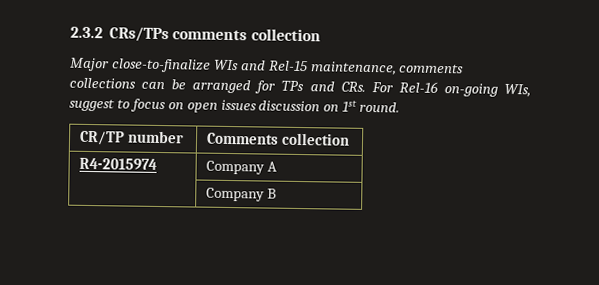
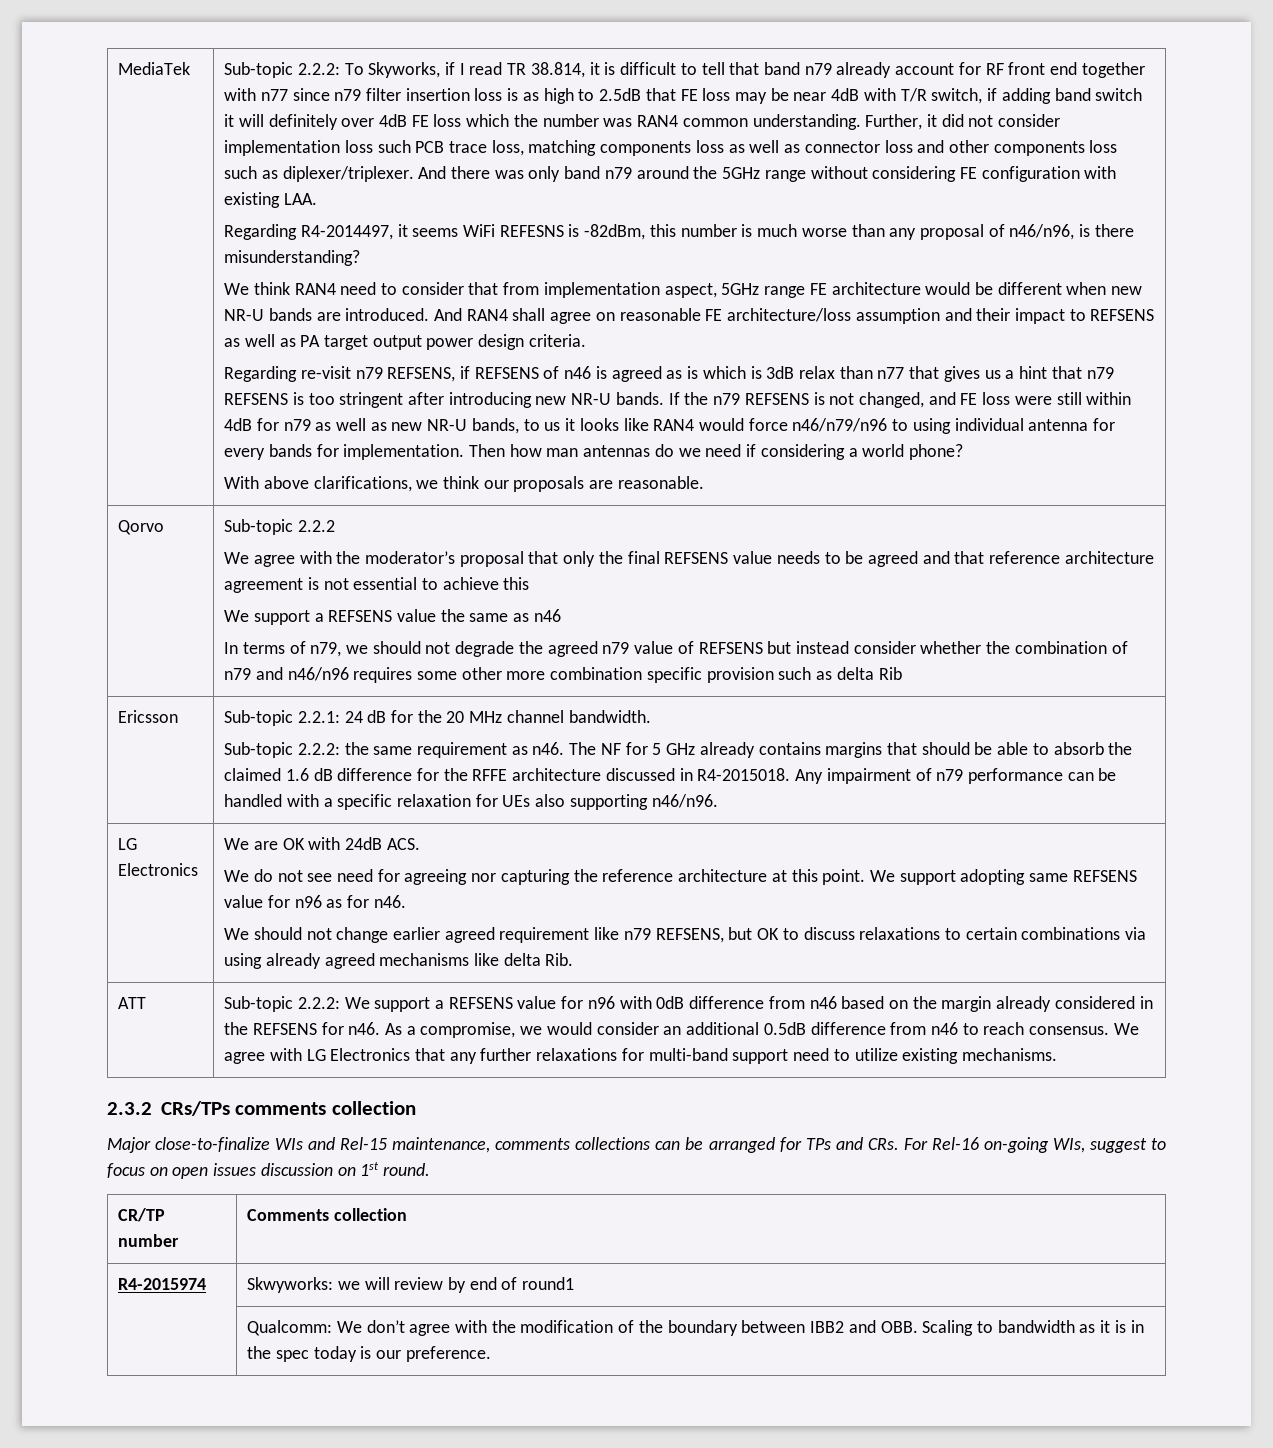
+ MediaTek | Sub-topic 2.2.2: To Skyworks, if I read TR 38.814, it is difficult to tell that band n79 already account for RF front end together with n77 since n79 filter insertion loss is as high to 2.5dB that FE loss may be near 4dB with T/R switch, if adding band switch it will definitely over 4dB FE loss which the number was RAN4 common understanding. Further, it did not consider implementation loss such PCB trace loss, matching components loss as well as connector loss and other components loss such as diplexer/triplexer. And there was only band n79 around the 5GHz range without considering FE configuration with existing LAA.
+ Regarding R4-2014497, it seems WiFi REFESNS is -82dBm, this number is much worse than any proposal of n46/n96, is there misunderstanding?
+ We think RAN4 need to consider that from implementation aspect, 5GHz range FE architecture would be different when new NR-U bands are introduced. And RAN4 shall agree on reasonable FE architecture/loss assumption and their impact to REFSENS as well as PA target output power design criteria.
+ Regarding re-visit n79 REFSENS, if REFSENS of n46 is agreed as is which is 3dB relax than n77 that gives us a hint that n79 REFSENS is too stringent after introducing new NR-U bands. If the n79 REFSENS is not changed, and FE loss were still within 4dB for n79 as well as new NR-U bands, to us it looks like RAN4 would force n46/n79/n96 to using individual antenna for every bands for implementation. Then how man antennas do we need if considering a world phone?
+ With above clarifications, we think our proposals are reasonable.
+ Qorvo | Sub-topic 2.2.2
+ We agree with the moderator’s proposal that only the final REFSENS value needs to be agreed and that reference architecture agreement is not essential to achieve this
+ We support a REFSENS value the same as n46
+ In terms of n79, we should not degrade the agreed n79 value of REFSENS but instead consider whether the combination of n79 and n46/n96 requires some other more combination specific provision such as delta Rib
+ Ericsson | Sub-topic 2.2.1: 24 dB for the 20 MHz channel bandwidth.
+ Sub-topic 2.2.2: the same requirement as n46. The NF for 5 GHz already contains margins that should be able to absorb the claimed 1.6 dB difference for the RFFE architecture discussed in R4-2015018. Any impairment of n79 performance can be handled with a specific relaxation for UEs also supporting n46/n96.
+ LG Electronics | We are OK with 24dB ACS.
+ We do not see need for agreeing nor capturing the reference architecture at this point. We support adopting same REFSENS value for n96 as for n46.
+ We should not change earlier agreed requirement like n79 REFSENS, but OK to discuss relaxations to certain combinations via using already agreed mechanisms like delta Rib.
+ ATT | Sub-topic 2.2.2: We support a REFSENS value for n96 with 0dB difference from n46 based on the margin already considered in the REFSENS for n46. As a compromise, we would consider an additional 0.5dB difference from n46 to reach consensus. We agree with LG Electronics that any further relaxations for multi-band support need to utilize existing mechanisms.
- R4-2015974 | Company A
- | Company B
+ R4-2015974 | Skwyworks: we will review by end of round1
+ | Qualcomm: We don’t agree with the modification of the boundary between IBB2 and OBB. Scaling to bandwidth as it is in the spec today is our preference.

